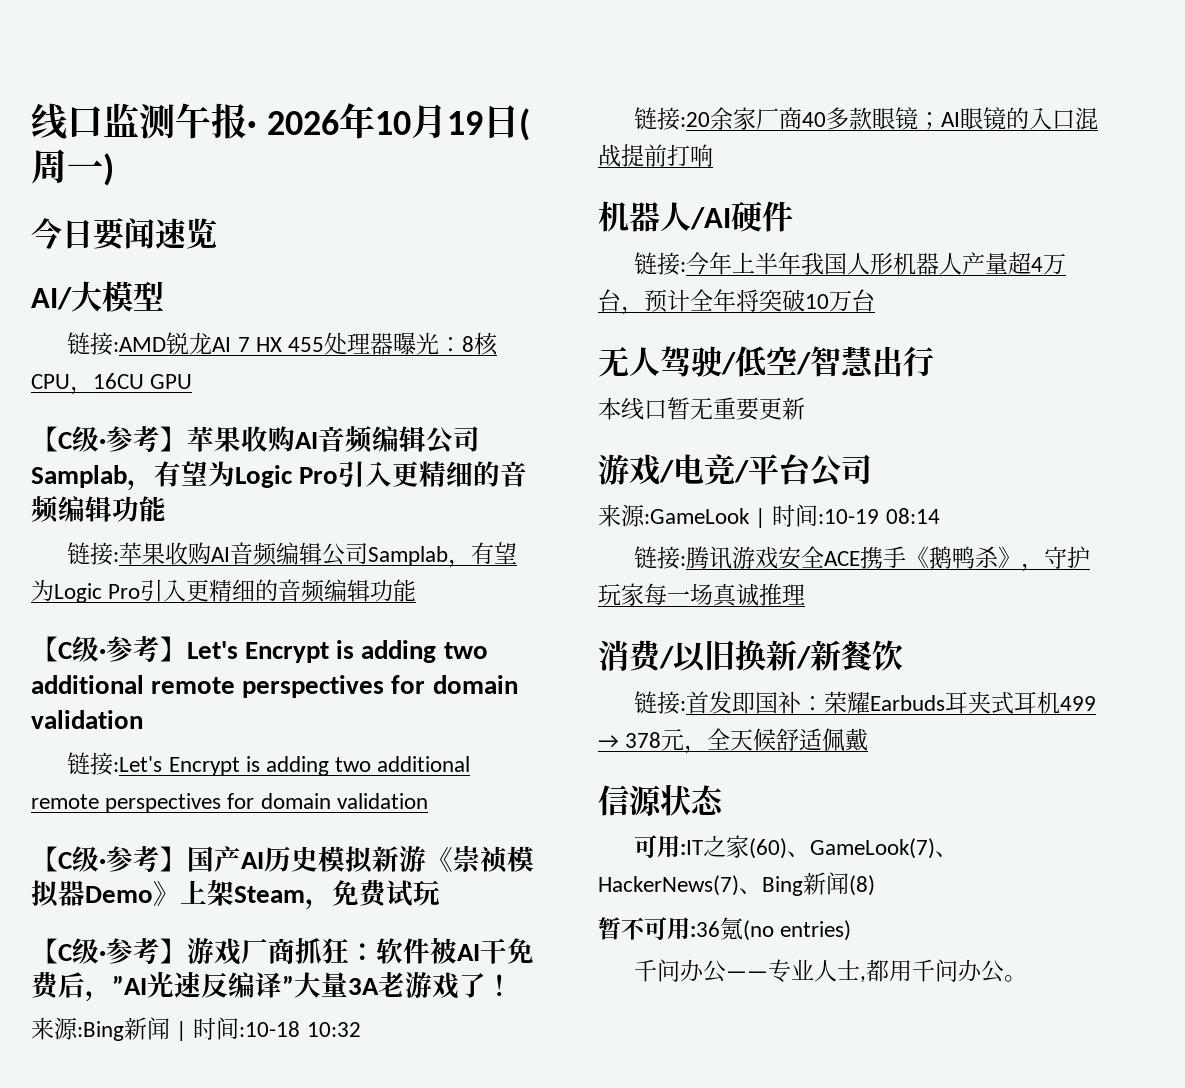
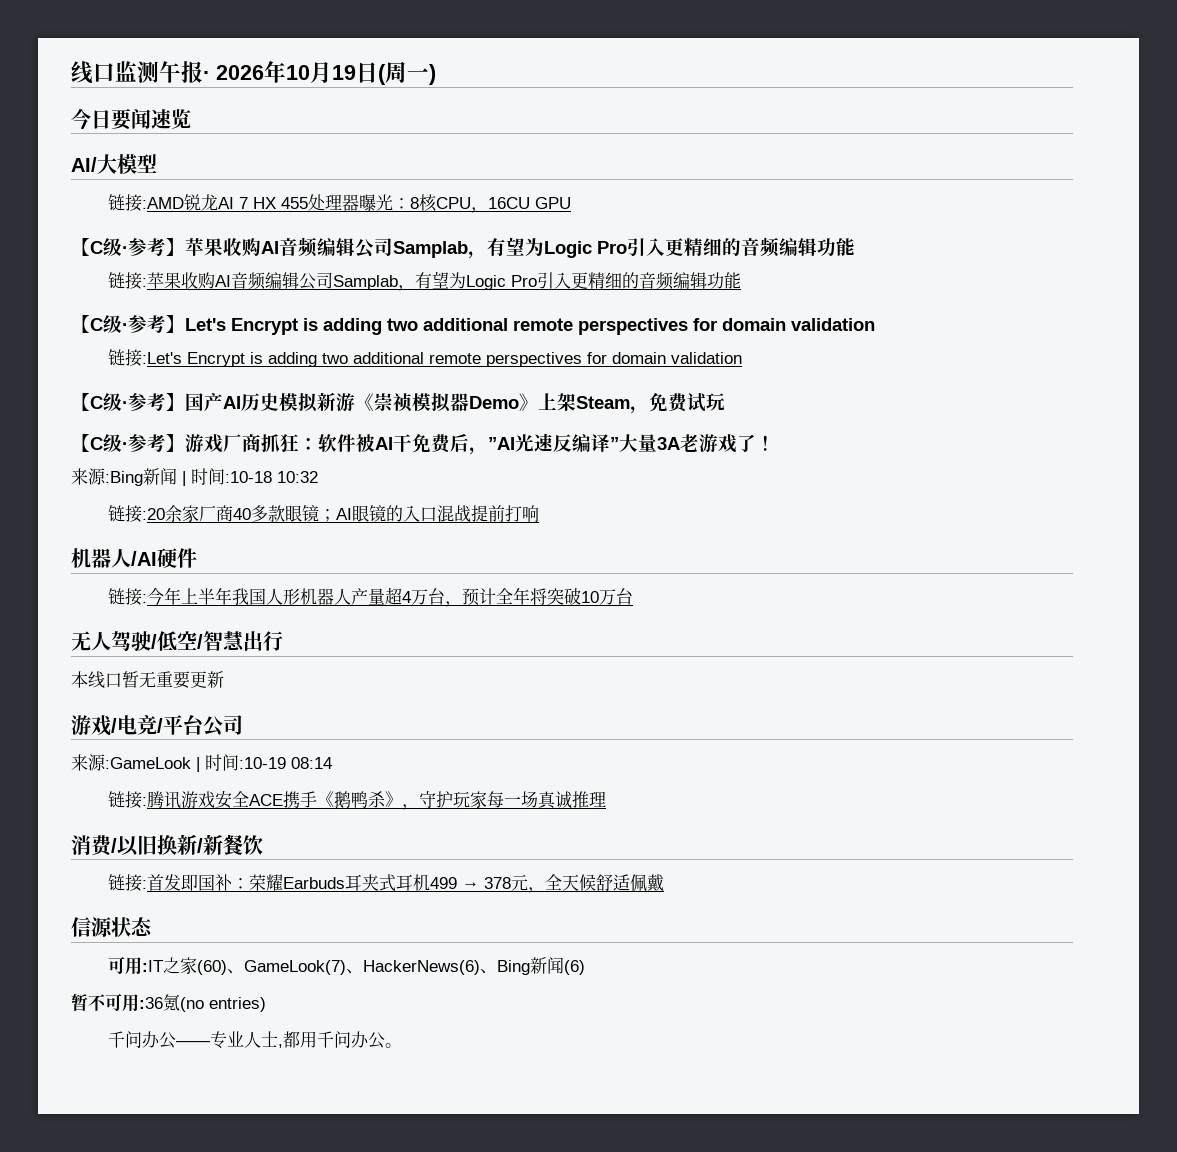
- 可用:IT之家(60)、GameLook(7)、HackerNews(7)、Bing新闻(8)
+ 可用:IT之家(60)、GameLook(7)、HackerNews(6)、Bing新闻(6)

